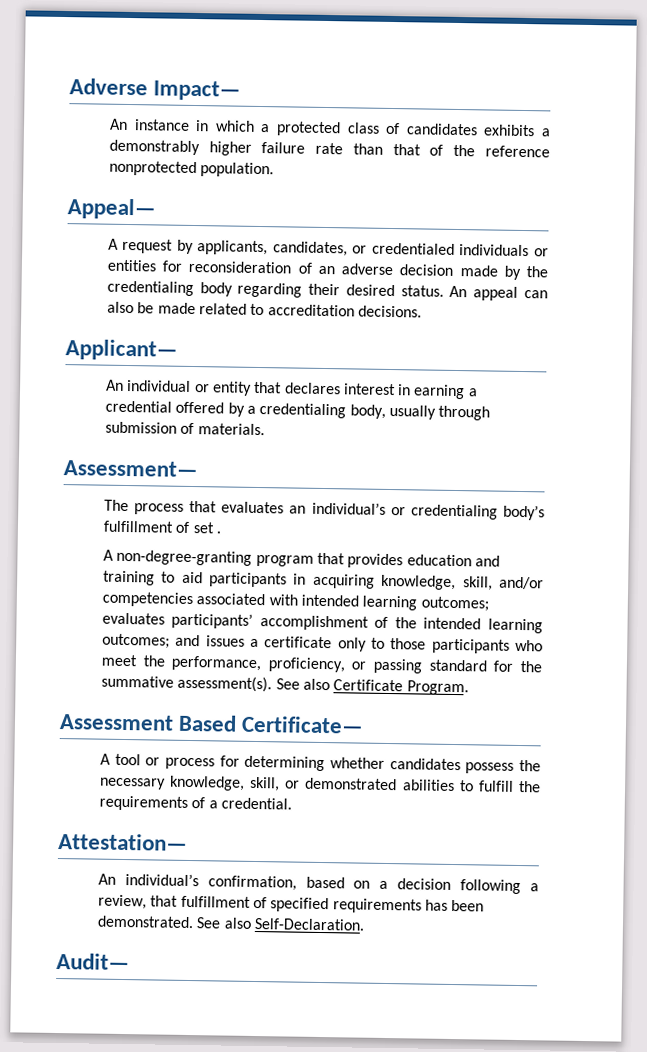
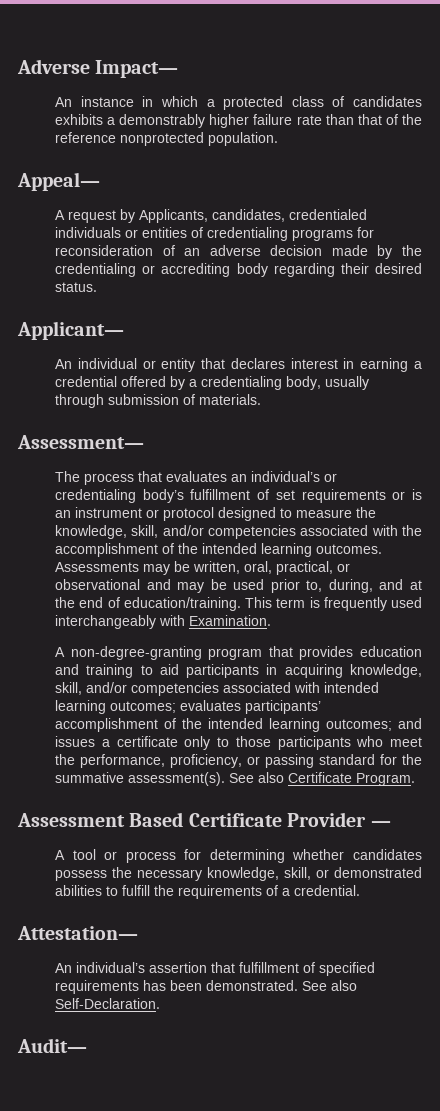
- A request by applicants, candidates, or credentialed individuals or entities for reconsideration of an adverse decision made by the credentialing body regarding their desired status. An appeal can also be made related to accreditation decisions.
+ A request by Applicants, candidates, credentialed individuals or entities of credentialing programs for reconsideration of an adverse decision made by the credentialing or accrediting body regarding their desired status.
- The process that evaluates an individual’s or credentialing body’s fulfillment of set .
+ The process that evaluates an individual’s or credentialing body’s fulfillment of set requirements or is an instrument or protocol designed to measure the knowledge, skill, and/or competencies associated with the accomplishment of the intended learning outcomes. Assessments may be written, oral, practical, or observational and may be used prior to, during, and at the end of education/training. This term is frequently used interchangeably with Examination.
- Assessment Based Certificate—
+ Assessment Based Certificate Provider —
- An individual’s confirmation, based on a decision following a review, that fulfillment of specified requirements has been demonstrated.
+ An individual’s assertion that fulfillment of specified requirements has been demonstrated.

